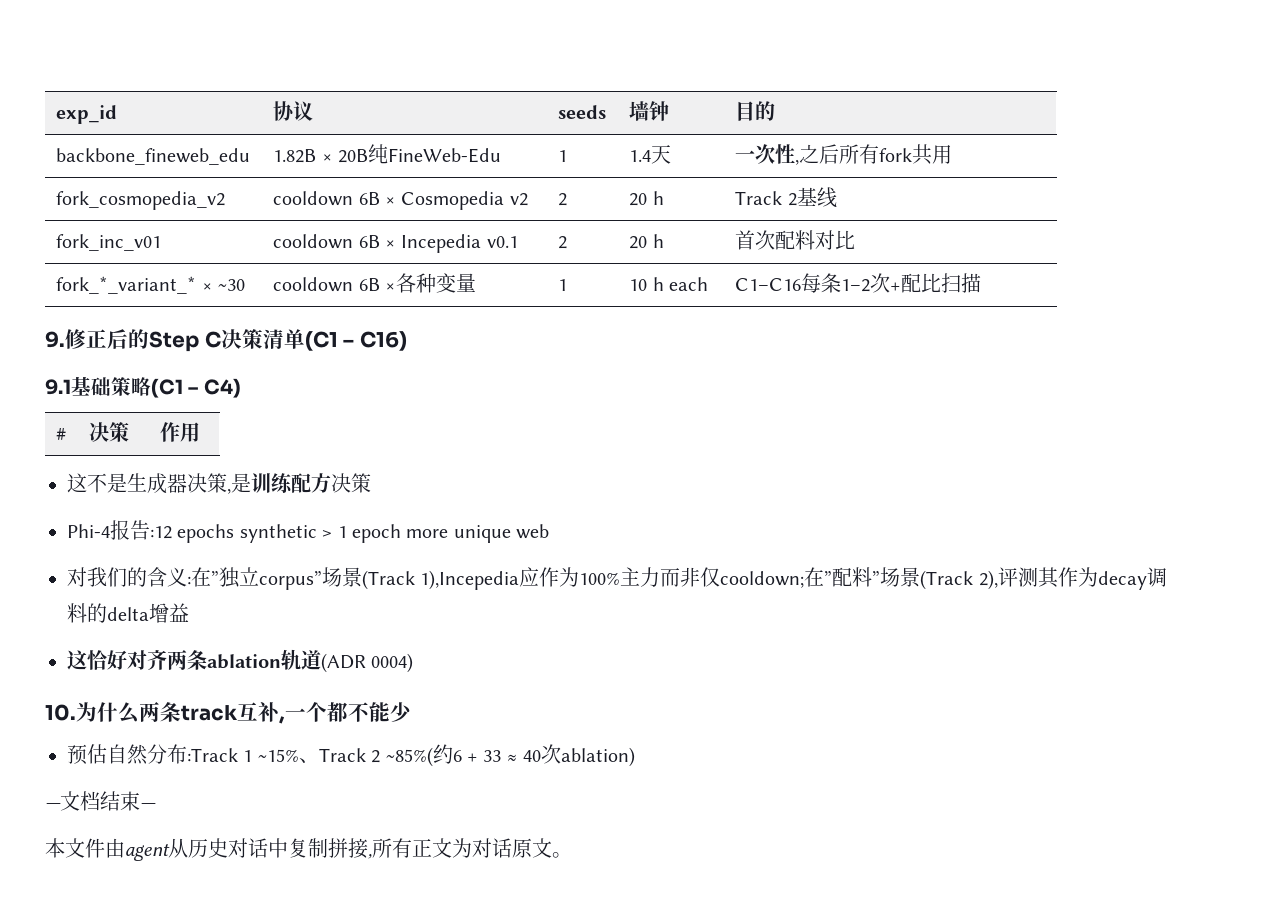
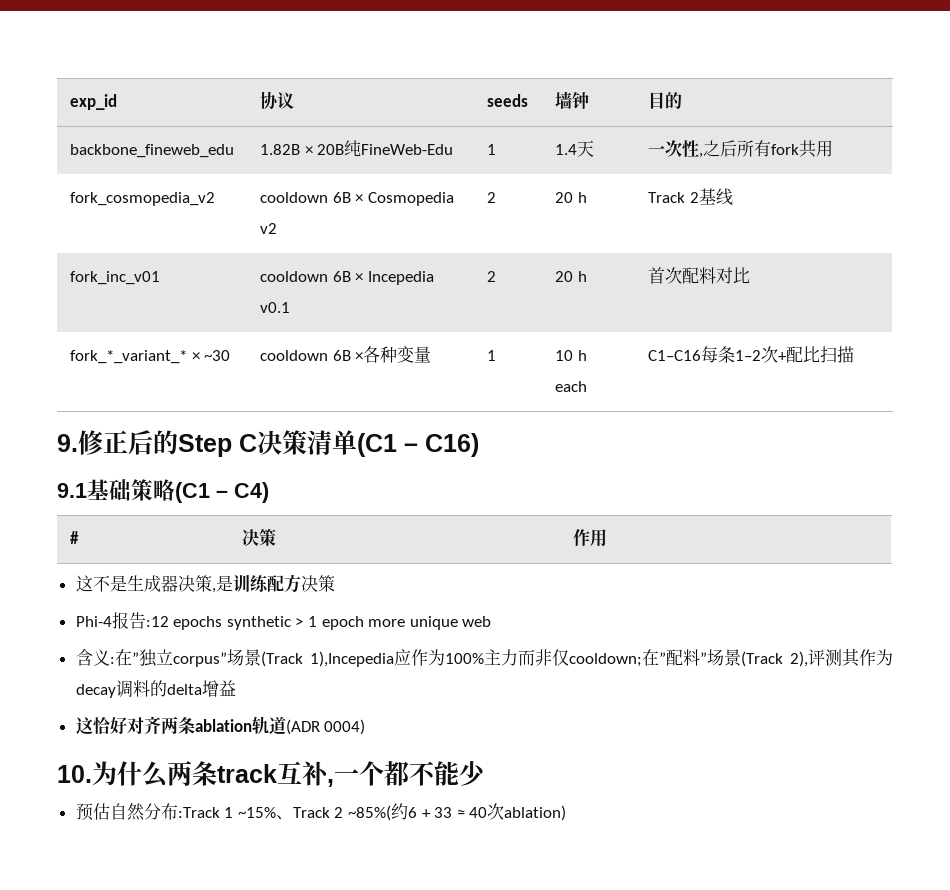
- 对我们的含义:在”独立corpus”场景(Track 1),Incepedia应作为100%主力而非仅cooldown;在”配料”场景(Track 2),评测其作为decay调料的delta增益
+ 含义:在”独立corpus”场景(Track 1),Incepedia应作为100%主力而非仅cooldown;在”配料”场景(Track 2),评测其作为decay调料的delta增益
- —文档结束—
- 本文件由agent从历史对话中复制拼接,所有正文为对话原文。

